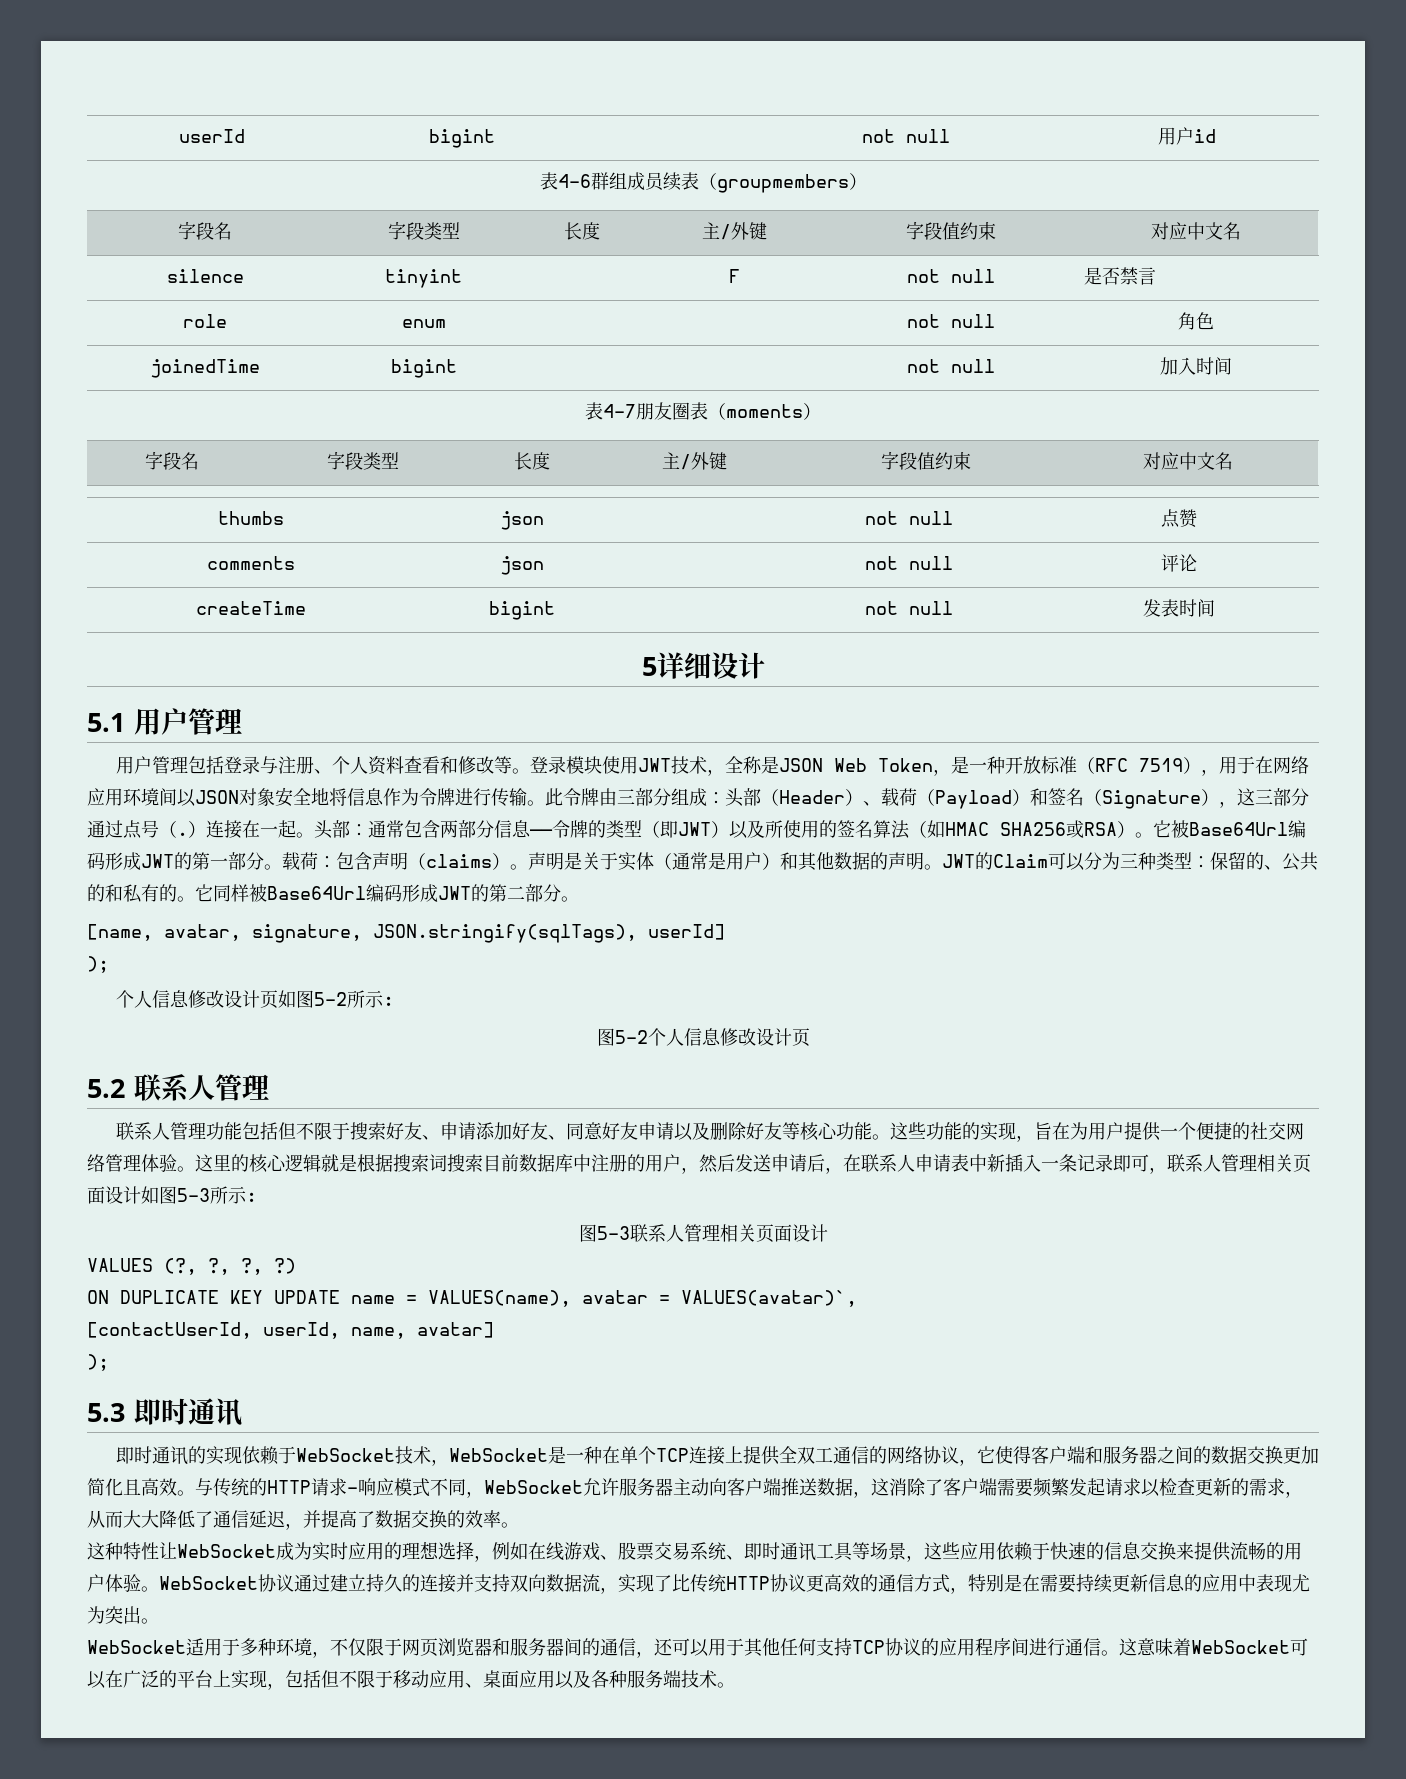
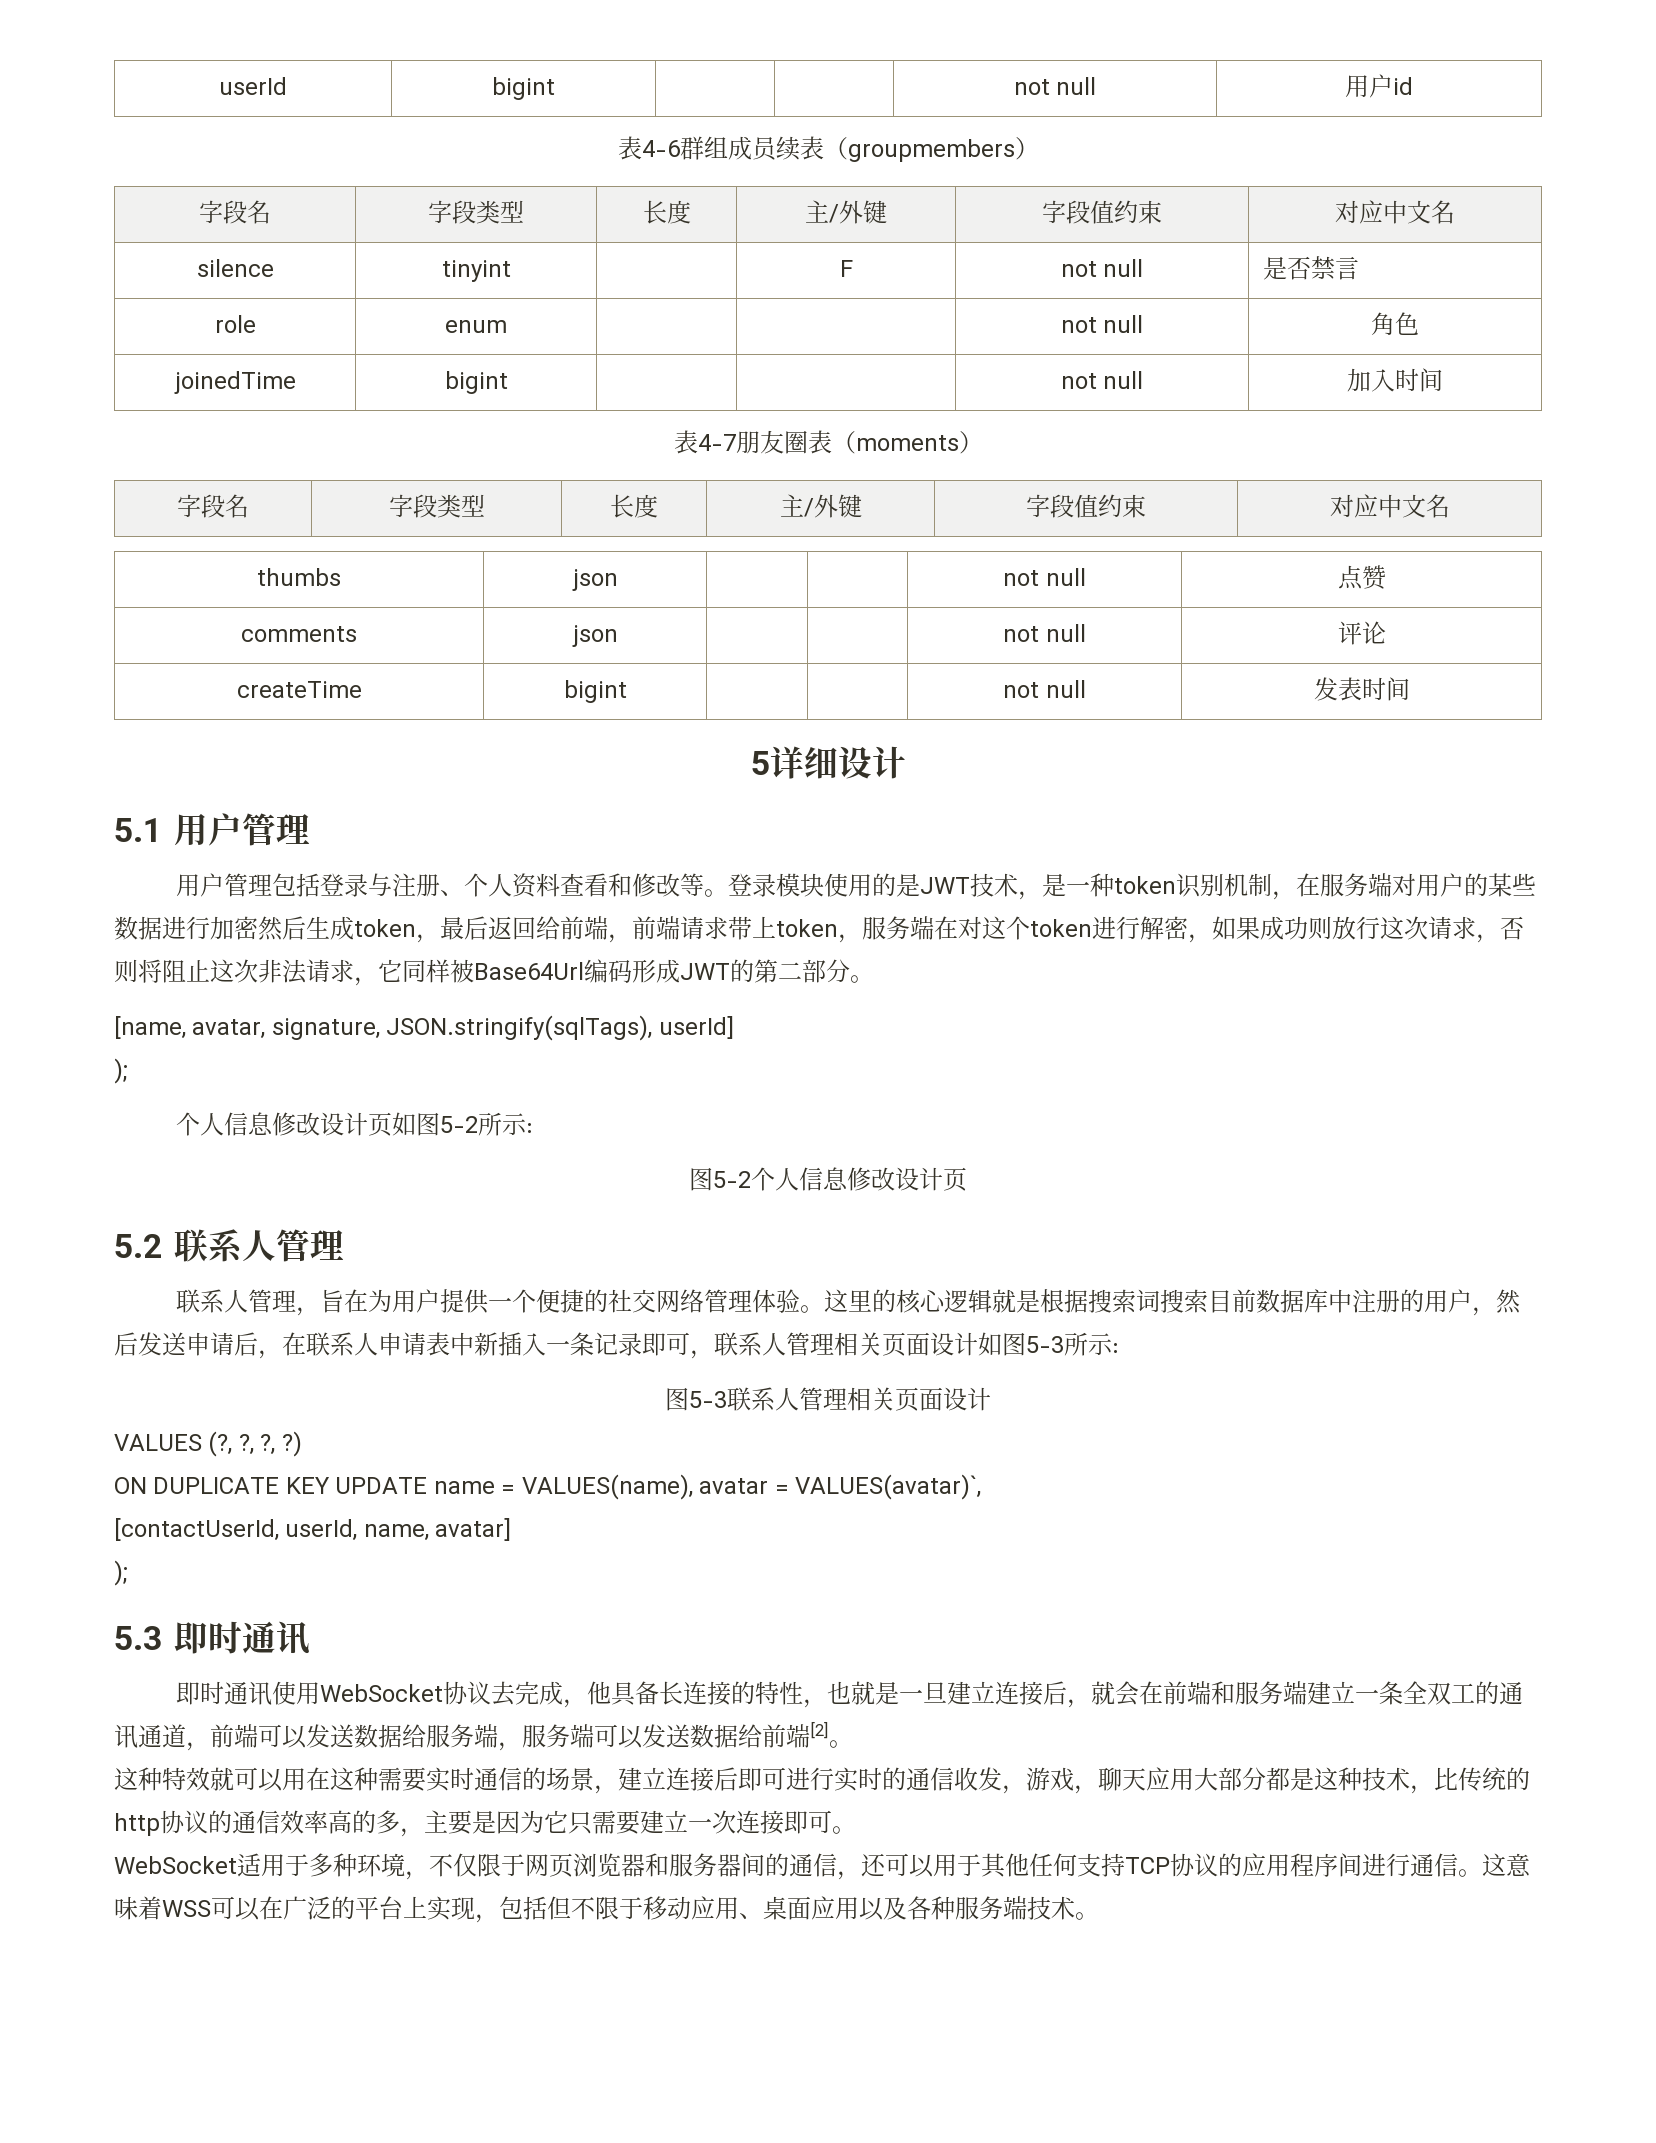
- 登录模块使用JWT技术，全称是JSON Web Token，是一种开放标准（RFC 7519），用于在网络应用环境间以JSON对象安全地将信息作为令牌进行传输。此令牌由三部分组成：头部（Header）、载荷（Payload）和签名（Signature），这三部分通过点号（.）连接在一起。头部：通常包含两部分信息——令牌的类型（即JWT）以及所使用的签名算法（如HMAC SHA256或RSA）。它被Base64Url编码形成JWT的第一部分。载荷：包含声明（claims）。声明是关于实体（通常是用户）和其他数据的声明。JWT的Claim可以分为三种类型：保留的、公共的和私有的。它同样被Base64Url编码形成JWT的第二部分。
+ 登录模块使用的是JWT技术，是一种token识别机制，在服务端对用户的某些数据进行加密然后生成token，最后返回给前端，前端请求带上token，服务端在对这个token进行解密，如果成功则放行这次请求，否则将阻止这次非法请求，它同样被Base64Url编码形成JWT的第二部分。
- 联系人管理功能包括但不限于搜索好友、申请添加好友、同意好友申请以及删除好友等核心功能。这些功能的实现，旨在为用户提供一个便捷的社交网络管理体验。
+ 联系人管理，旨在为用户提供一个便捷的社交网络管理体验。
- 即时通讯的实现依赖于WebSocket技术，WebSocket是一种在单个TCP连接上提供全双工通信的网络协议，它使得客户端和服务器之间的数据交换更加简化且高效。与传统的HTTP请求-响应模式不同，WebSocket允许服务器主动向客户端推送数据，这消除了客户端需要频繁发起请求以检查更新的需求，从而大大降低了通信延迟，并提高了数据交换的效率。
- 这种特性让WebSocket成为实时应用的理想选择，例如在线游戏、股票交易系统、即时通讯工具等场景，这些应用依赖于快速的信息交换来提供流畅的用户体验。WebSocket协议通过建立持久的连接并支持双向数据流，实现了比传统HTTP协议更高效的通信方式，特别是在需要持续更新信息的应用中表现尤为突出。
+ 即时通讯使用WebSocket协议去完成，他具备长连接的特性，也就是一旦建立连接后，就会在前端和服务端建立一条全双工的通讯通道，前端可以发送数据给服务端，服务端可以发送数据给前端[2]。
+ 这种特效就可以用在这种需要实时通信的场景，建立连接后即可进行实时的通信收发，游戏，聊天应用大部分都是这种技术，比传统的http协议的通信效率高的多，主要是因为它只需要建立一次连接即可。
- 这意味着WebSocket可以在广泛的平台上实现，包括但不限于移动应用、桌面应用以及各种服务端技术。
+ 这意味着WSS可以在广泛的平台上实现，包括但不限于移动应用、桌面应用以及各种服务端技术。

